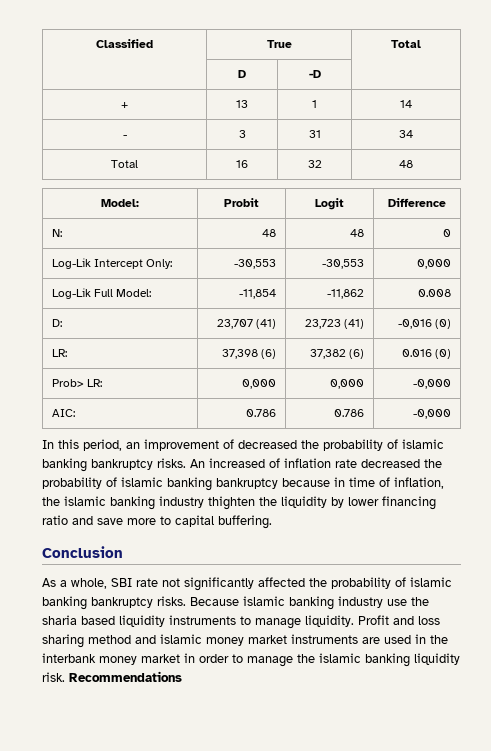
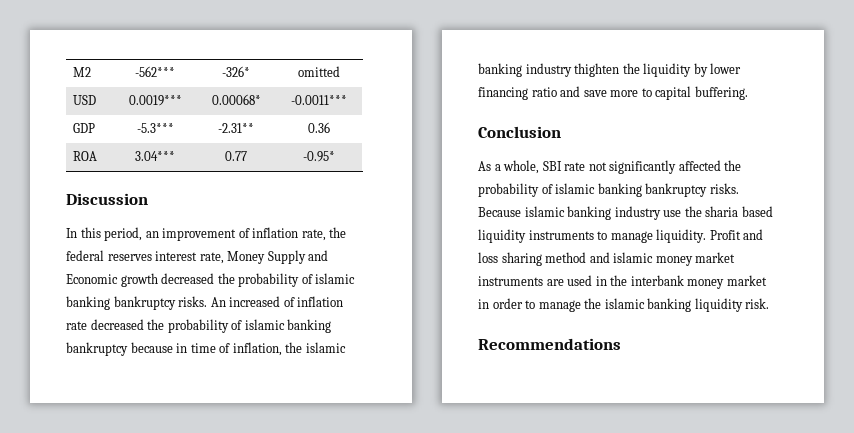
- Classified | True | Total
- | D | -D |
- + | 13 | 1 | 14
- - | 3 | 31 | 34
- Total | 16 | 32 | 48
- Model: | Probit | Logit | Difference
- N: | 48 | 48 | 0
- Log-Lik Intercept Only: | -30,553 | -30,553 | 0,000
- Log-Lik Full Model: | -11,854 | -11,862 | 0.008
- D: | 23,707 (41) | 23,723 (41) | -0,016 (0)
- LR: | 37,398 (6) | 37,382 (6) | 0.016 (0)
- Prob> LR: | 0,000 | 0,000 | -0,000
- AIC: | 0.786 | 0.786 | -0,000
+ M2 | -562*** | -326* | omitted
+ USD | 0.0019*** | 0.00068* | -0.0011***
+ GDP | -5.3*** | -2.31** | 0.36
+ ROA | 3.04*** | 0.77 | -0.95*
+ Discussion
- In this period, an improvement of decreased the probability of islamic banking bankruptcy risks.
+ In this period, an improvement of inflation rate, the federal reserves interest rate, Money Supply and Economic growth decreased the probability of islamic banking bankruptcy risks.
- Profit and loss sharing method and islamic money market instruments are used in the interbank money market in order to manage the islamic banking liquidity risk. Recommendations
+ Profit and loss sharing method and islamic money market instruments are used in the interbank money market in order to manage the islamic banking liquidity risk.
+ Recommendations

